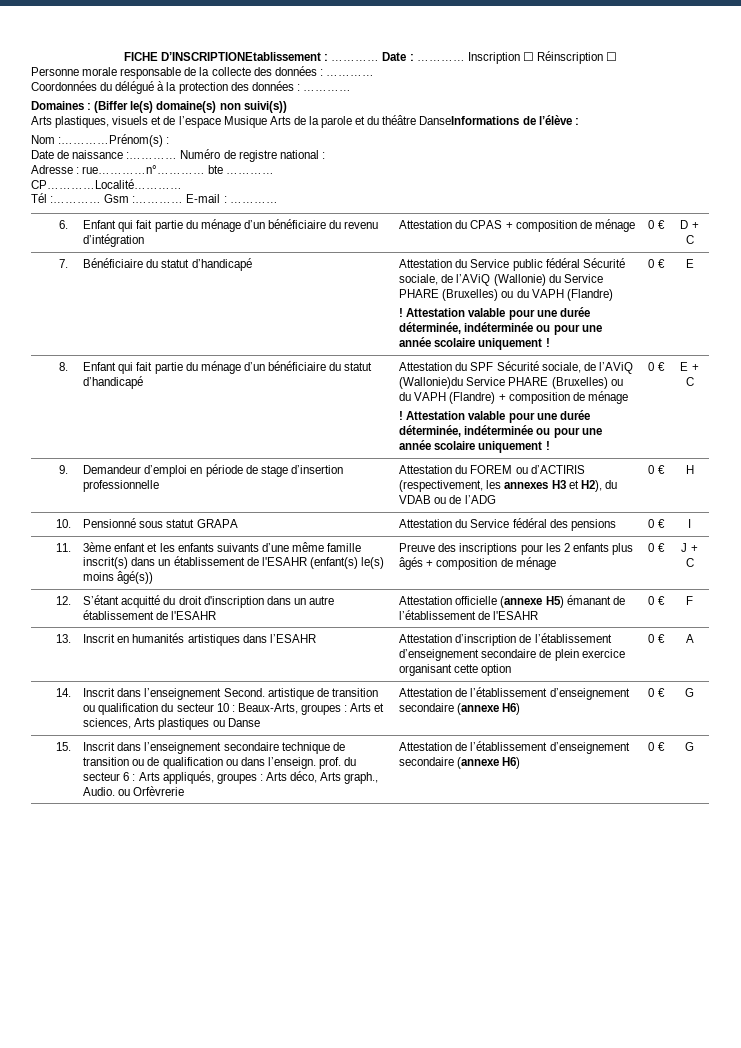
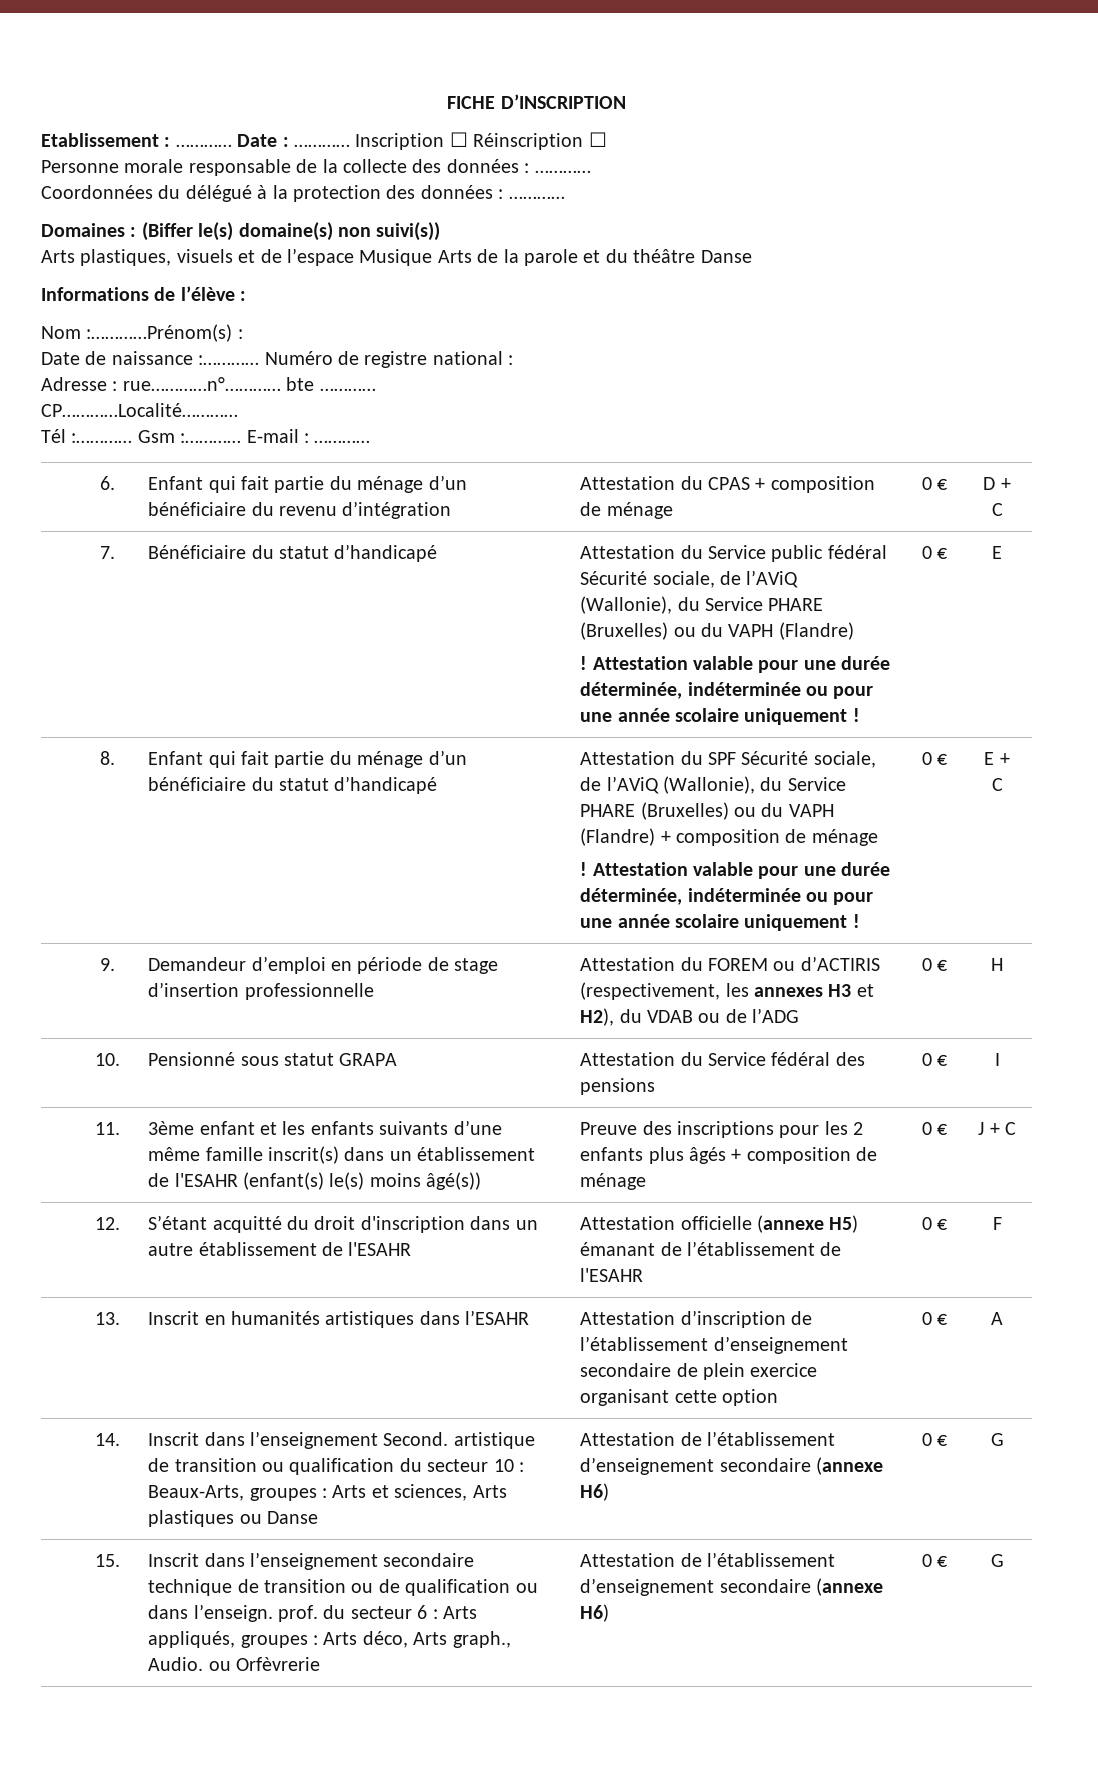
- FICHE D’INSCRIPTIONEtablissement : …………
+ FICHE D’INSCRIPTION
+ Etablissement : …………
- Arts plastiques, visuels et de l’espace Musique Arts de la parole et du théâtre DanseInformations de l’élève :
+ Arts plastiques, visuels et de l’espace Musique Arts de la parole et du théâtre Danse
+ Informations de l’élève :
- Attestation du Service public fédéral Sécurité sociale, de l’AViQ (Wallonie) du Service PHARE (Bruxelles) ou du VAPH (Flandre)
+ Attestation du Service public fédéral Sécurité sociale, de l’AViQ (Wallonie), du Service PHARE (Bruxelles) ou du VAPH (Flandre)
- Attestation du SPF Sécurité sociale, de l’AViQ (Wallonie)du Service PHARE (Bruxelles) ou du VAPH (Flandre) + composition de ménage
+ Attestation du SPF Sécurité sociale, de l’AViQ (Wallonie), du Service PHARE (Bruxelles) ou du VAPH (Flandre) + composition de ménage

